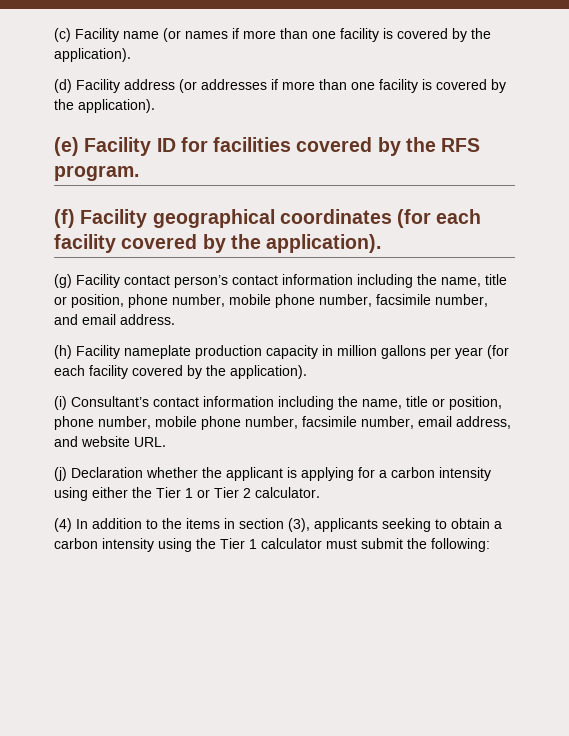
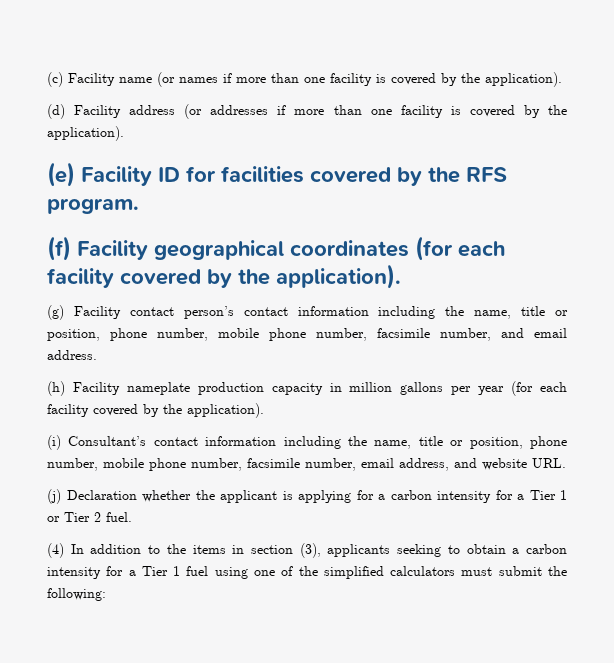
- (j) Declaration whether the applicant is applying for a carbon intensity using either the Tier 1 or Tier 2 calculator.
+ (j) Declaration whether the applicant is applying for a carbon intensity for a Tier 1 or Tier 2 fuel.
- (4) In addition to the items in section (3), applicants seeking to obtain a carbon intensity using the Tier 1 calculator must submit the following:
+ (4) In addition to the items in section (3), applicants seeking to obtain a carbon intensity for a Tier 1 fuel using one of the simplified calculators must submit the following:

